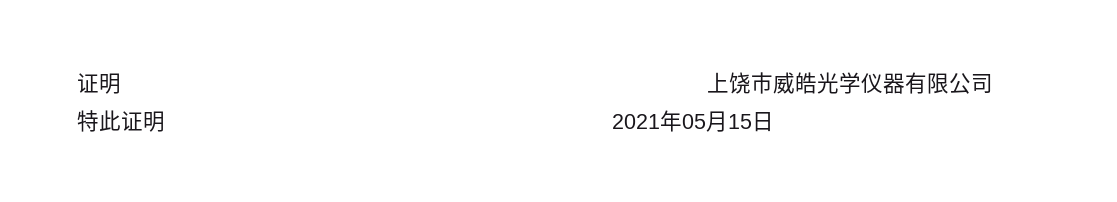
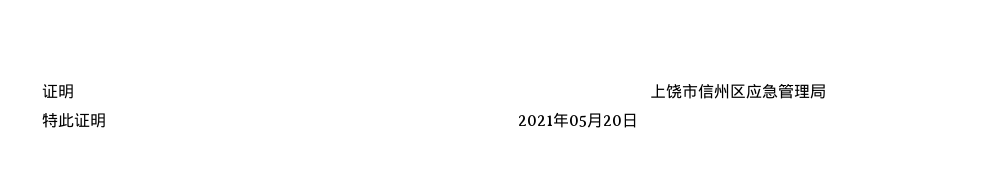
- 上饶市威皓光学仪器有限公司
+ 上饶市信州区应急管理局
- 2021年05月15日
+ 2021年05月20日

